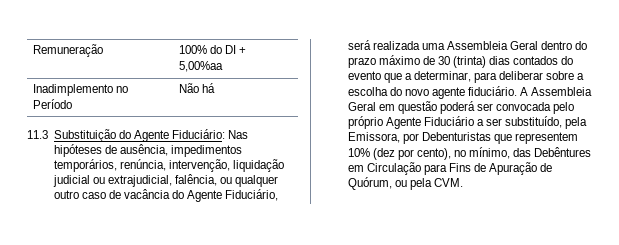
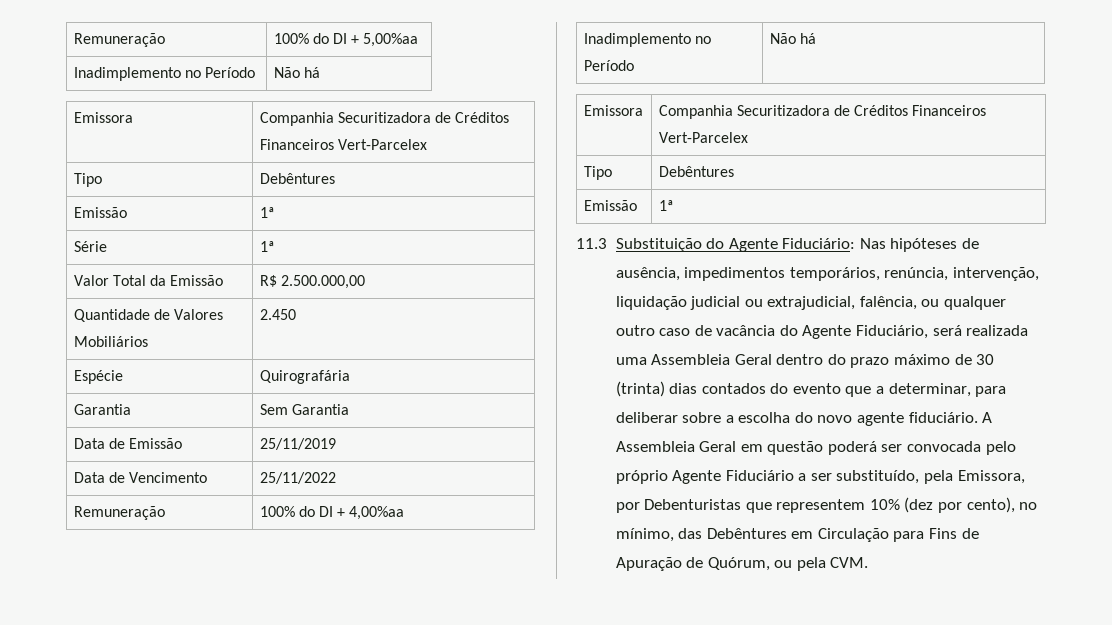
  Remuneração | 100% do DI + 5,00%aa
  Inadimplemento no Período | Não há
+ Emissora | Companhia Securitizadora de Créditos Financeiros Vert-Parcelex
+ Tipo | Debêntures
+ Emissão | 1ª
+ Série | 1ª
+ Valor Total da Emissão | R$ 2.500.000,00
+ Quantidade de Valores Mobiliários | 2.450
+ Espécie | Quirografária
+ Garantia | Sem Garantia
+ Data de Emissão | 25/11/2019
+ Data de Vencimento | 25/11/2022
+ Remuneração | 100% do DI + 4,00%aa
+ Inadimplemento no Período | Não há
+ Emissora | Companhia Securitizadora de Créditos Financeiros Vert-Parcelex
+ Tipo | Debêntures
+ Emissão | 1ª

